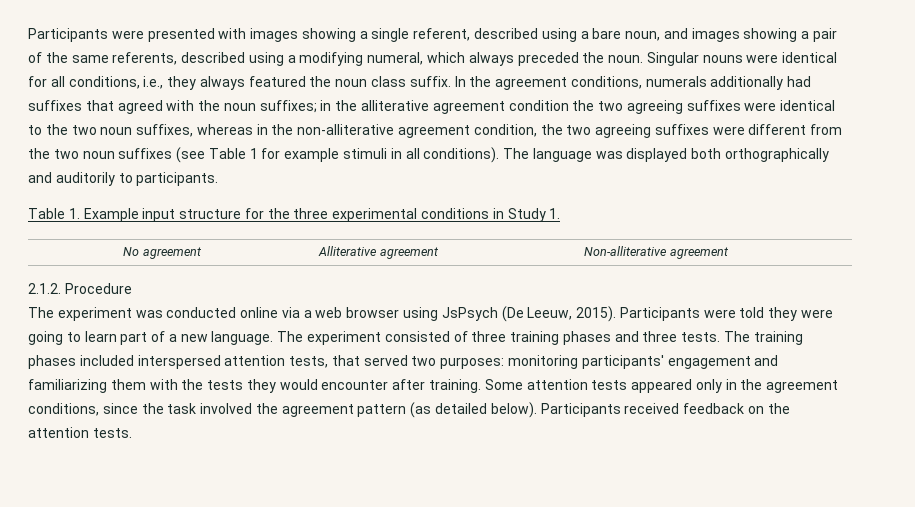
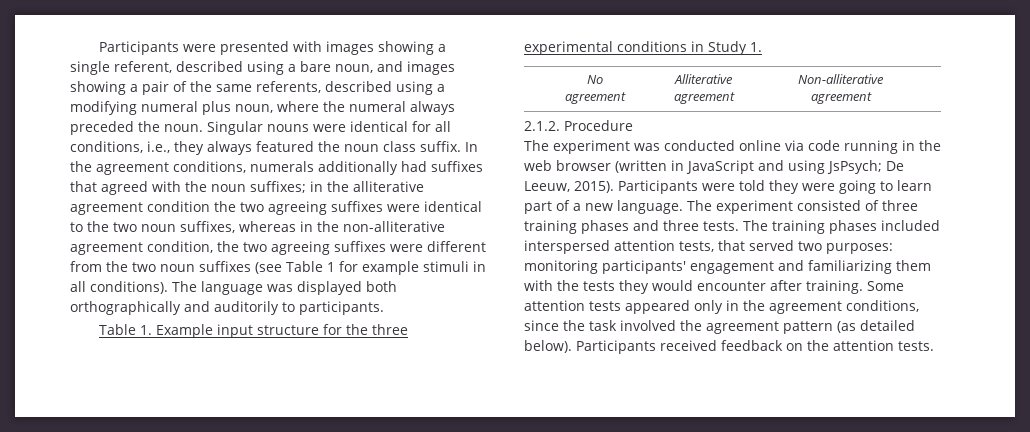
- Participants were presented with images showing a single referent, described using a bare noun, and images showing a pair of the same referents, described using a modifying numeral, which always preceded the noun.
+ Participants were presented with images showing a single referent, described using a bare noun, and images showing a pair of the same referents, described using a modifying numeral plus noun, where the numeral always preceded the noun.
- The experiment was conducted online via a web browser using JsPsych (De Leeuw, 2015).
+ The experiment was conducted online via code running in the web browser (written in JavaScript and using JsPsych; De Leeuw, 2015).

